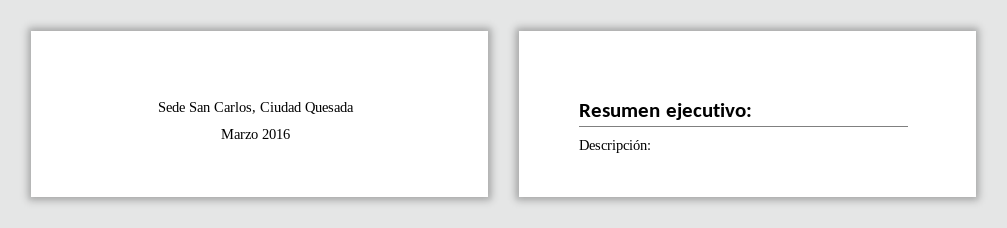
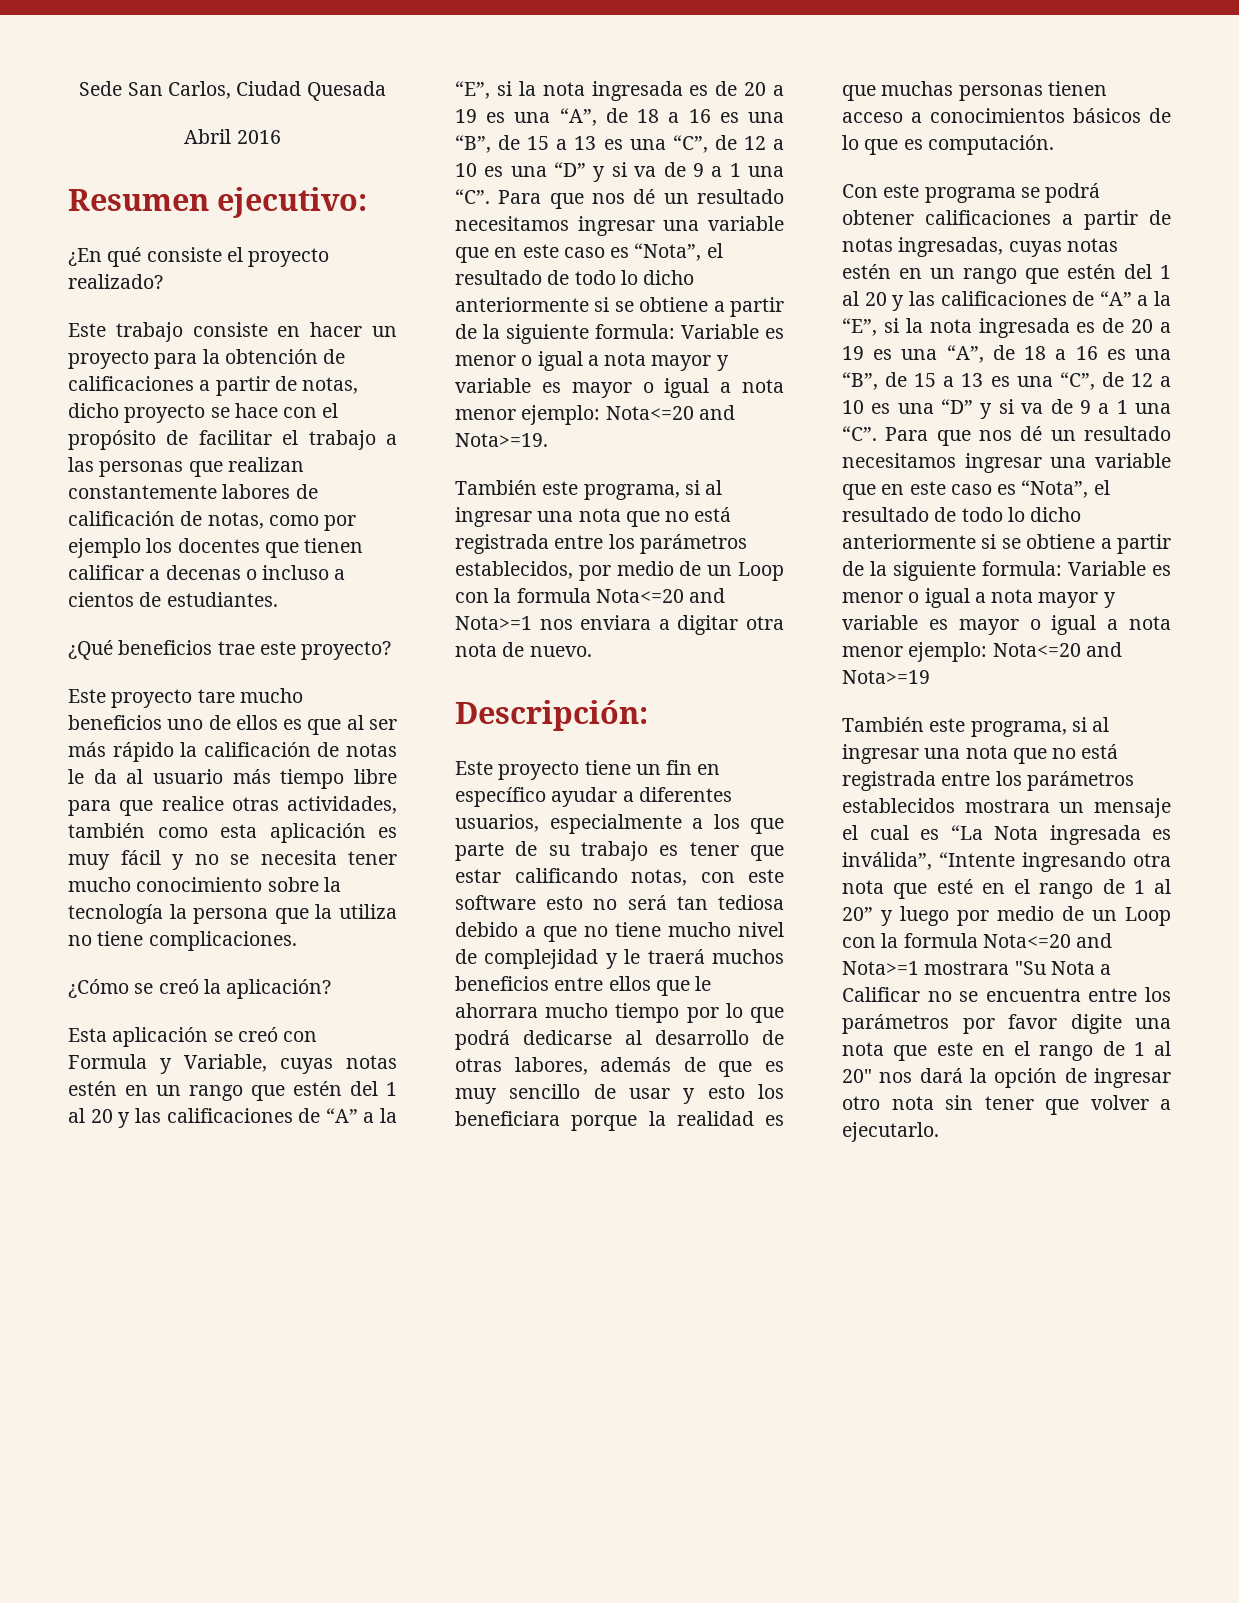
- Marzo 2016
+ Abril 2016
+ ¿En qué consiste el proyecto realizado?
+ Este trabajo consiste en hacer un proyecto para la obtención de calificaciones a partir de notas, dicho proyecto se hace con el propósito de facilitar el trabajo a las personas que realizan constantemente labores de calificación de notas, como por ejemplo los docentes que tienen calificar a decenas o incluso a cientos de estudiantes.
+ ¿Qué beneficios trae este proyecto?
+ Este proyecto tare mucho beneficios uno de ellos es que al ser más rápido la calificación de notas le da al usuario más tiempo libre para que realice otras actividades, también como esta aplicación es muy fácil y no se necesita tener mucho conocimiento sobre la tecnología la persona que la utiliza no tiene complicaciones.
+ ¿Cómo se creó la aplicación?
+ Esta aplicación se creó con Formula y Variable, cuyas notas estén en un rango que estén del 1 al 20 y las calificaciones de “A” a la “E”, si la nota ingresada es de 20 a 19 es una “A”, de 18 a 16 es una “B”, de 15 a 13 es una “C”, de 12 a 10 es una “D” y si va de 9 a 1 una “C”. Para que nos dé un resultado necesitamos ingresar una variable que en este caso es “Nota”, el resultado de todo lo dicho anteriormente si se obtiene a partir de la siguiente formula: Variable es menor o igual a nota mayor y variable es mayor o igual a nota menor ejemplo: Nota<=20 and Nota>=19.
+ También este programa, si al ingresar una nota que no está registrada entre los parámetros establecidos, por medio de un Loop con la formula Nota<=20 and Nota>=1 nos enviara a digitar otra nota de nuevo.
  Descripción:
+ Este proyecto tiene un fin en específico ayudar a diferentes usuarios, especialmente a los que parte de su trabajo es tener que estar calificando notas, con este software esto no será tan tediosa debido a que no tiene mucho nivel de complejidad y le traerá muchos beneficios entre ellos que le ahorrara mucho tiempo por lo que podrá dedicarse al desarrollo de otras labores, además de que es muy sencillo de usar y esto los beneficiara porque la realidad es que muchas personas tienen acceso a conocimientos básicos de lo que es computación.
+ Con este programa se podrá obtener calificaciones a partir de notas ingresadas, cuyas notas estén en un rango que estén del 1 al 20 y las calificaciones de “A” a la “E”, si la nota ingresada es de 20 a 19 es una “A”, de 18 a 16 es una “B”, de 15 a 13 es una “C”, de 12 a 10 es una “D” y si va de 9 a 1 una “C”. Para que nos dé un resultado necesitamos ingresar una variable que en este caso es “Nota”, el resultado de todo lo dicho anteriormente si se obtiene a partir de la siguiente formula: Variable es menor o igual a nota mayor y variable es mayor o igual a nota menor ejemplo: Nota<=20 and Nota>=19
+ También este programa, si al ingresar una nota que no está registrada entre los parámetros establecidos mostrara un mensaje el cual es “La Nota ingresada es inválida”, “Intente ingresando otra nota que esté en el rango de 1 al 20” y luego por medio de un Loop con la formula Nota<=20 and Nota>=1 mostrara "Su Nota a Calificar no se encuentra entre los parámetros por favor digite una nota que este en el rango de 1 al 20" nos dará la opción de ingresar otro nota sin tener que volver a ejecutarlo.

